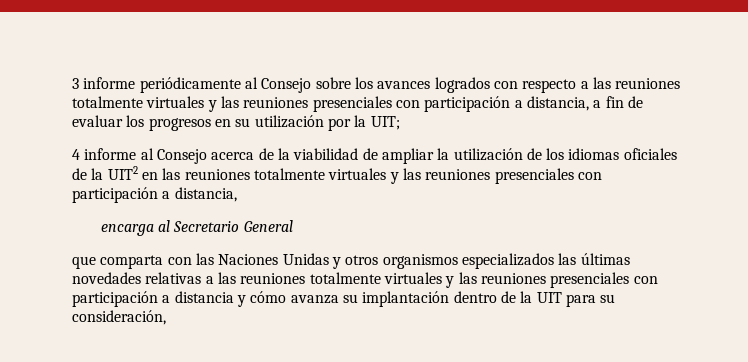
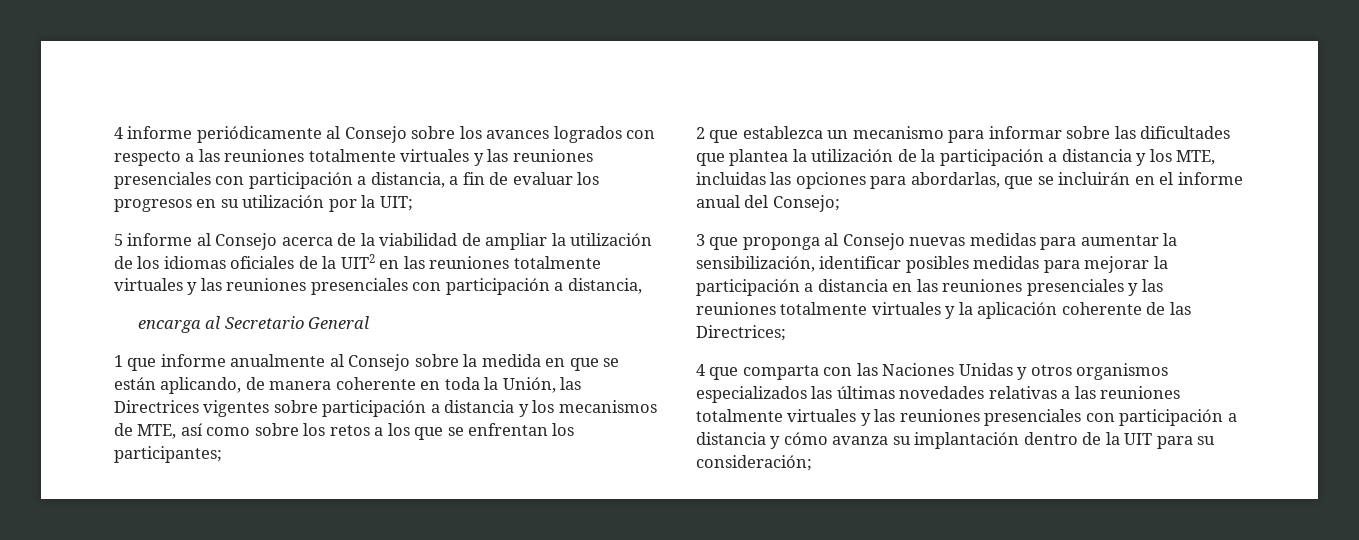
- 3 informe periódicamente al Consejo sobre los avances logrados con respecto a las reuniones totalmente virtuales y las reuniones presenciales con participación a distancia, a fin de evaluar los progresos en su utilización por la UIT;
+ 4 informe periódicamente al Consejo sobre los avances logrados con respecto a las reuniones totalmente virtuales y las reuniones presenciales con participación a distancia, a fin de evaluar los progresos en su utilización por la UIT;
- 4 informe al Consejo acerca de la viabilidad de ampliar la utilización de los idiomas oficiales de la UIT2 en las reuniones totalmente virtuales y las reuniones presenciales con participación a distancia,
+ 5 informe al Consejo acerca de la viabilidad de ampliar la utilización de los idiomas oficiales de la UIT2 en las reuniones totalmente virtuales y las reuniones presenciales con participación a distancia,
- que comparta con las Naciones Unidas y otros organismos especializados las últimas novedades relativas a las reuniones totalmente virtuales y las reuniones presenciales con participación a distancia y cómo avanza su implantación dentro de la UIT para su consideración,
+ 1 que informe anualmente al Consejo sobre la medida en que se están aplicando, de manera coherente en toda la Unión, las Directrices vigentes sobre participación a distancia y los mecanismos de MTE, así como sobre los retos a los que se enfrentan los participantes;
+ 2 que establezca un mecanismo para informar sobre las dificultades que plantea la utilización de la participación a distancia y los MTE, incluidas las opciones para abordarlas, que se incluirán en el informe anual del Consejo;
+ 3 que proponga al Consejo nuevas medidas para aumentar la sensibilización, identificar posibles medidas para mejorar la participación a distancia en las reuniones presenciales y las reuniones totalmente virtuales y la aplicación coherente de las Directrices;
+ 4 que comparta con las Naciones Unidas y otros organismos especializados las últimas novedades relativas a las reuniones totalmente virtuales y las reuniones presenciales con participación a distancia y cómo avanza su implantación dentro de la UIT para su consideración;

